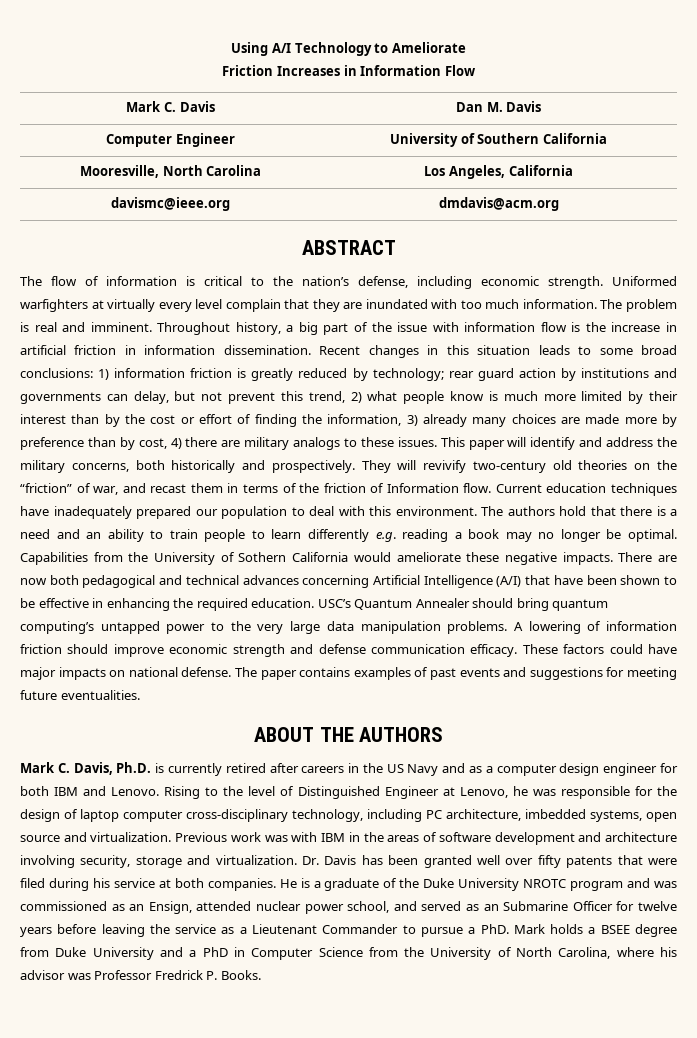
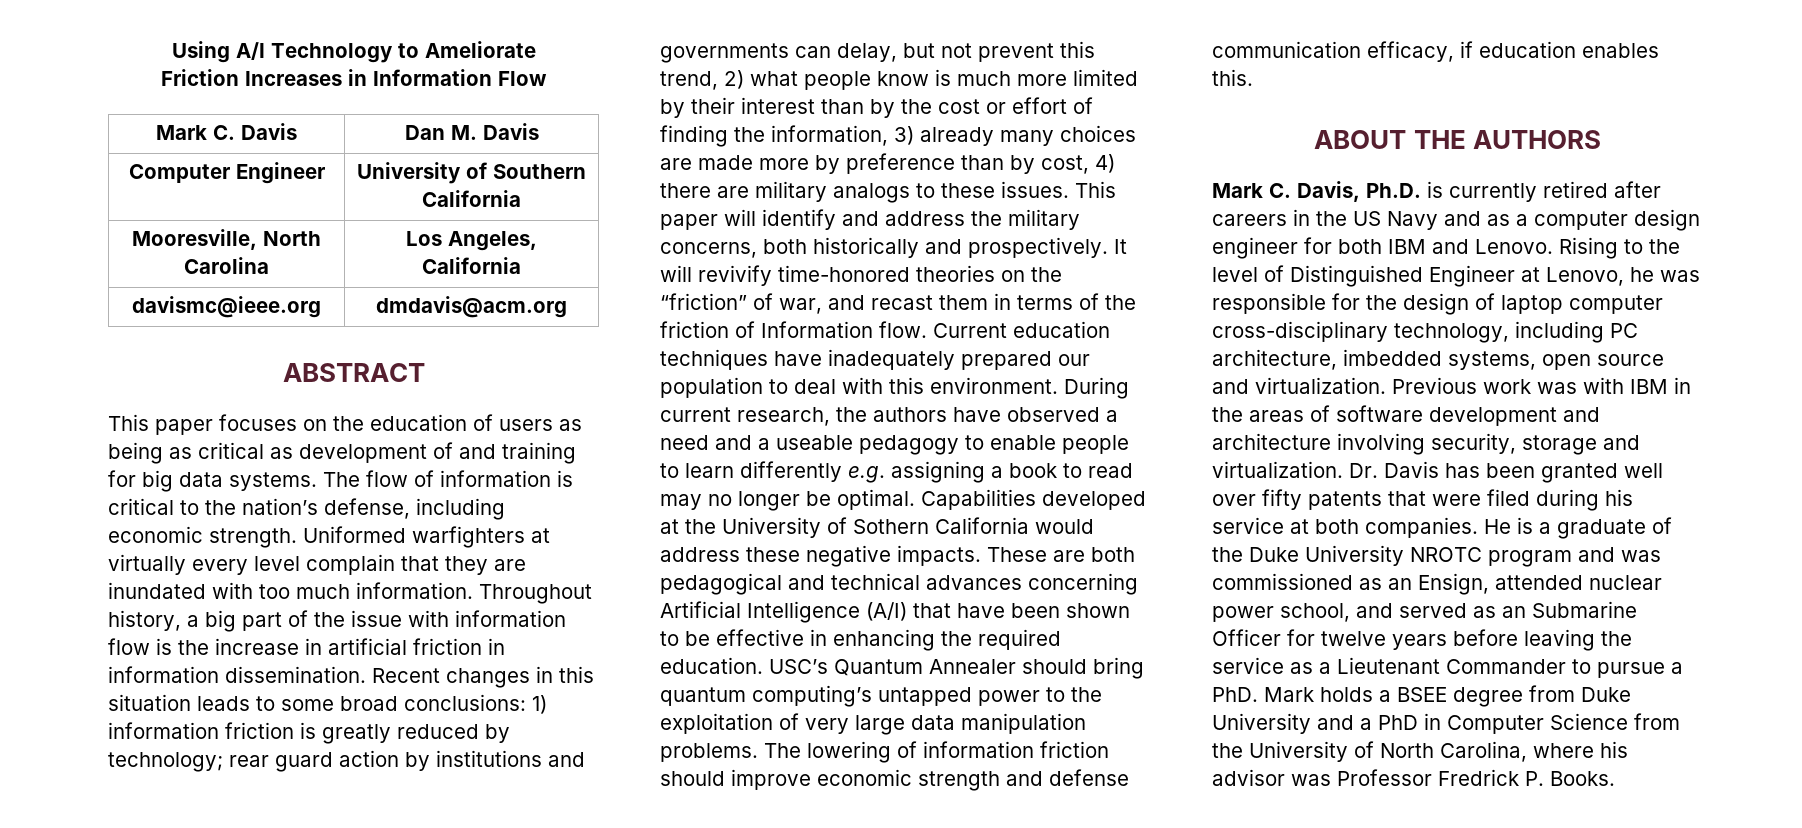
+ This paper focuses on the education of users as being as critical as development of and training for big data systems.
- The problem is real and imminent.
- They will revivify two-century old theories on the “friction” of war, and recast them in terms of the friction of Information flow.
+ It will revivify time-honored theories on the “friction” of war, and recast them in terms of the friction of Information flow.
- The authors hold that there is a need and an ability to train people to learn differently e.g. reading a book may no longer be optimal.
+ During current research, the authors have observed a need and a useable pedagogy to enable people to learn differently e.g. assigning a book to read may no longer be optimal.
- Capabilities from the University of Sothern California would ameliorate these negative impacts.
+ Capabilities developed at the University of Sothern California would address these negative impacts.
- There are now both pedagogical and technical advances concerning Artificial Intelligence (A/I) that have been shown to be effective in enhancing the required education.
+ These are both pedagogical and technical advances concerning Artificial Intelligence (A/I) that have been shown to be effective in enhancing the required education.
- USC’s Quantum Annealer should bring quantum computing’s untapped power to the very large data manipulation problems.
+ USC’s Quantum Annealer should bring quantum computing’s untapped power to the exploitation of very large data manipulation problems.
- A lowering of information friction should improve economic strength and defense communication efficacy. These factors could have major impacts on national defense. The paper contains examples of past events and suggestions for meeting future eventualities.
+ The lowering of information friction should improve economic strength and defense communication efficacy, if education enables this.

